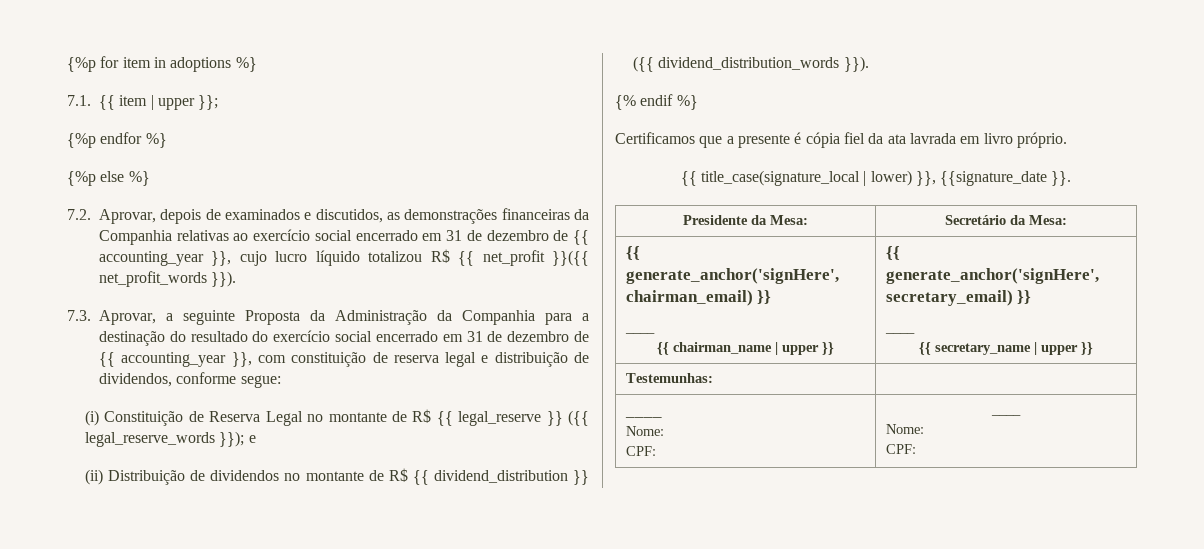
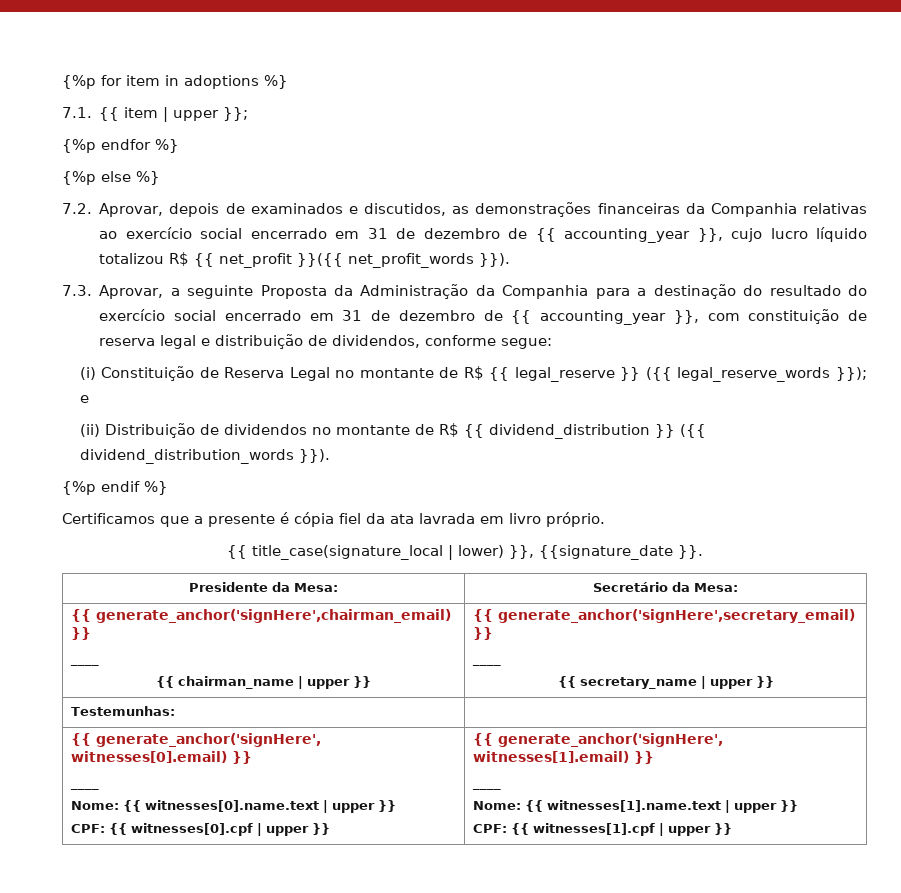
- {% endif %}
+ {%p endif %}
  Testemunhas: |
+ {{ generate_anchor('signHere', witnesses[0].email) }}
  ____
- Nome:
- CPF: | ____
- Nome:
- CPF:
+ Nome: {{ witnesses[0].name.text | upper }}
+ CPF: {{ witnesses[0].cpf | upper }} | {{ generate_anchor('signHere', witnesses[1].email) }}
+ ____
+ Nome: {{ witnesses[1].name.text | upper }}
+ CPF: {{ witnesses[1].cpf | upper }}

